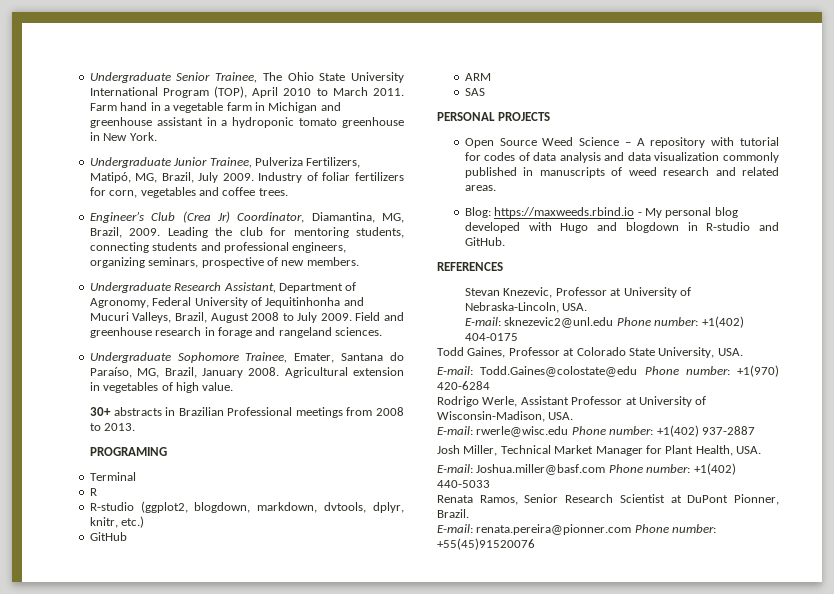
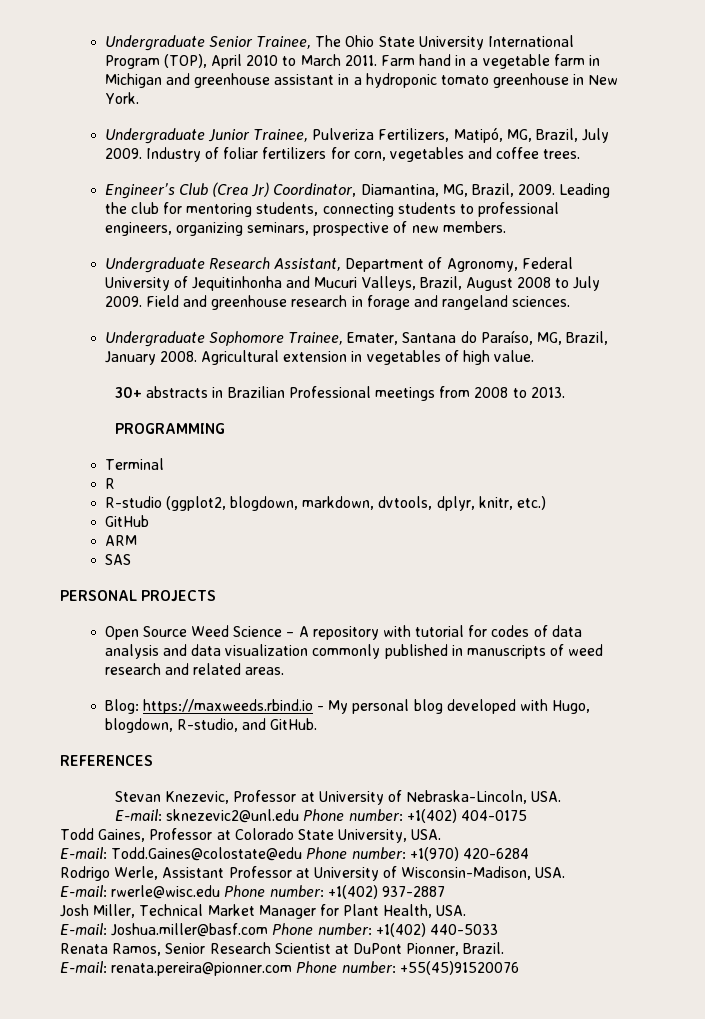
- Leading the club for mentoring students, connecting students and professional engineers, organizing seminars, prospective of new members.
+ Leading the club for mentoring students, connecting students to professional engineers, organizing seminars, prospective of new members.
- PROGRAMING
+ PROGRAMMING
- Blog: https://maxweeds.rbind.io - My personal blog developed with Hugo and blogdown in R-studio and GitHub.
+ Blog: https://maxweeds.rbind.io - My personal blog developed with Hugo, blogdown, R-studio, and GitHub.

